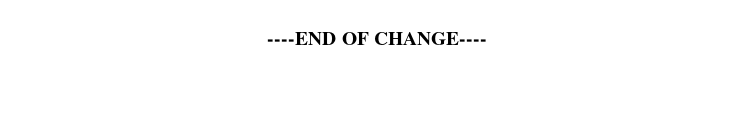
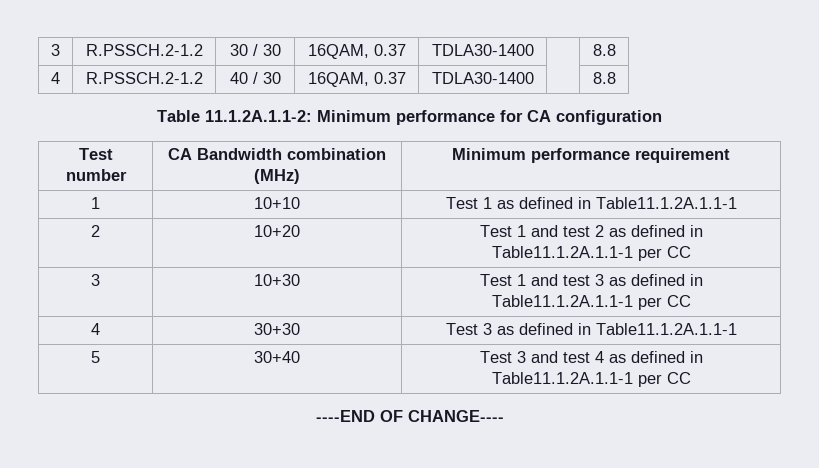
+ 3 | R.PSSCH.2-1.2 | 30 / 30 | 16QAM, 0.37 | TDLA30-1400 | | 8.8
+ 4 | R.PSSCH.2-1.2 | 40 / 30 | 16QAM, 0.37 | TDLA30-1400 | | 8.8
+ Table 11.1.2A.1.1-2: Minimum performance for CA configuration
+ Test number | CA Bandwidth combination (MHz) | Minimum performance requirement
+ 1 | 10+10 | Test 1 as defined in Table11.1.2A.1.1-1
+ 2 | 10+20 | Test 1 and test 2 as defined in Table11.1.2A.1.1-1 per CC
+ 3 | 10+30 | Test 1 and test 3 as defined in Table11.1.2A.1.1-1 per CC
+ 4 | 30+30 | Test 3 as defined in Table11.1.2A.1.1-1
+ 5 | 30+40 | Test 3 and test 4 as defined in Table11.1.2A.1.1-1 per CC

